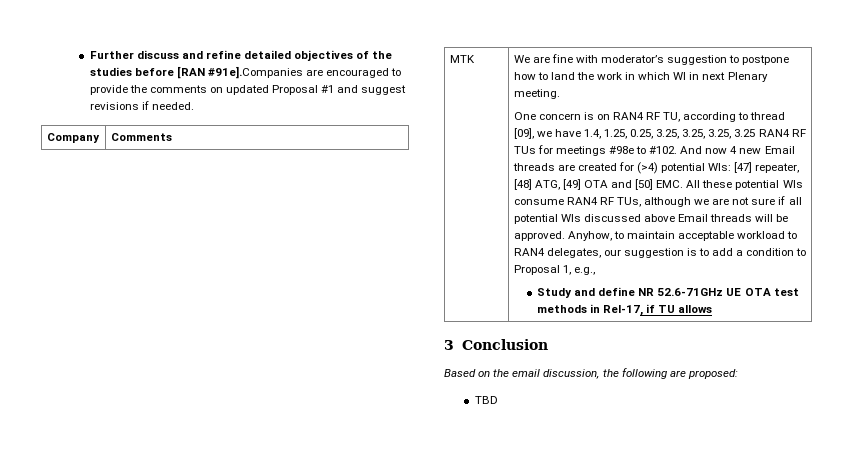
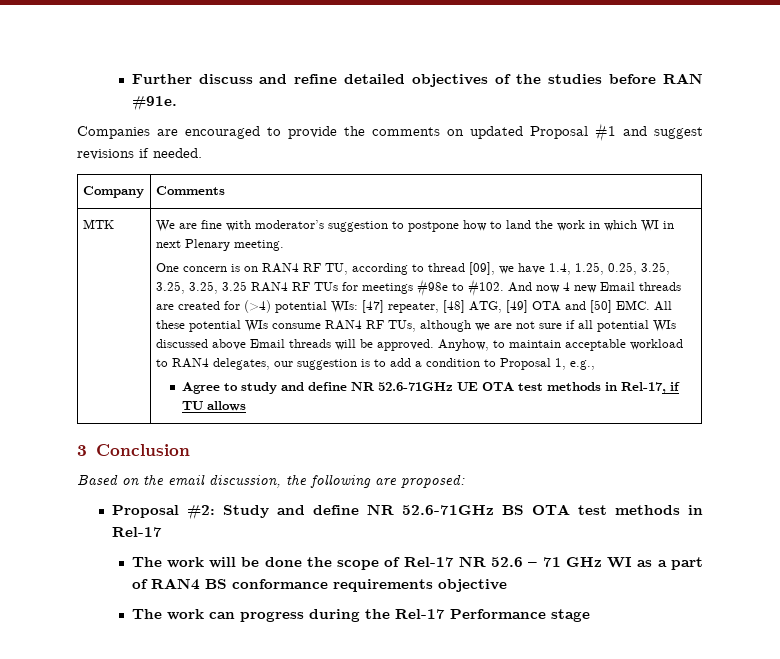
- Further discuss and refine detailed objectives of the studies before [RAN #91e].Companies are encouraged to provide the comments on updated Proposal #1 and suggest revisions if needed.
+ Further discuss and refine detailed objectives of the studies before RAN #91e.
+ Companies are encouraged to provide the comments on updated Proposal #1 and suggest revisions if needed.
- Study and define NR 52.6-71GHz UE OTA test methods in Rel-17, if TU allows
+ Agree to study and define NR 52.6-71GHz UE OTA test methods in Rel-17, if TU allows
- TBD
+ Proposal #2: Study and define NR 52.6-71GHz BS OTA test methods in Rel-17
+ The work will be done the scope of Rel-17 NR 52.6 – 71 GHz WI as a part of RAN4 BS conformance requirements objective
+ The work can progress during the Rel-17 Performance stage

